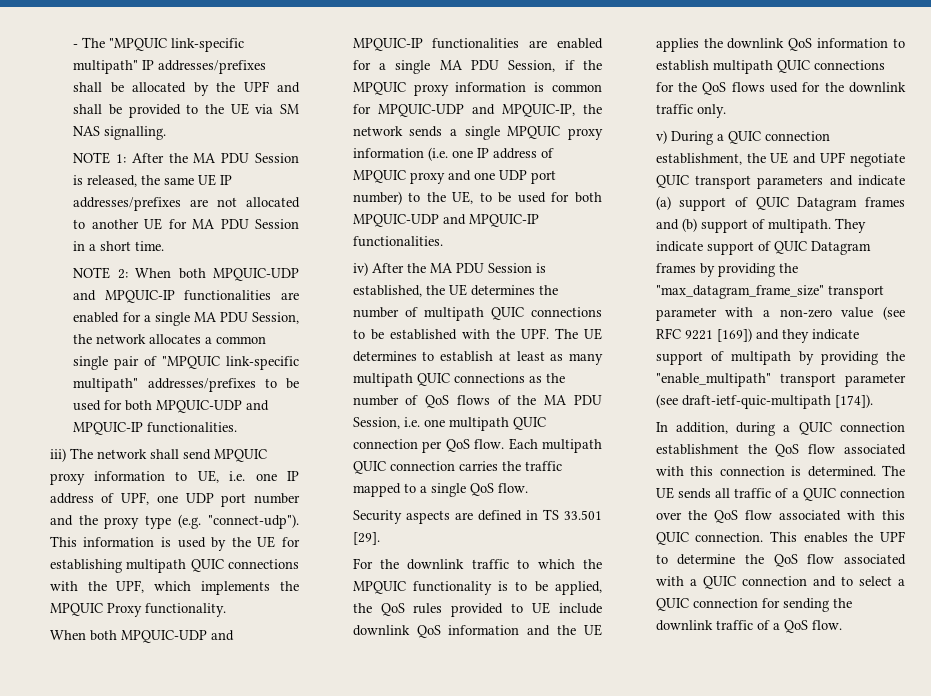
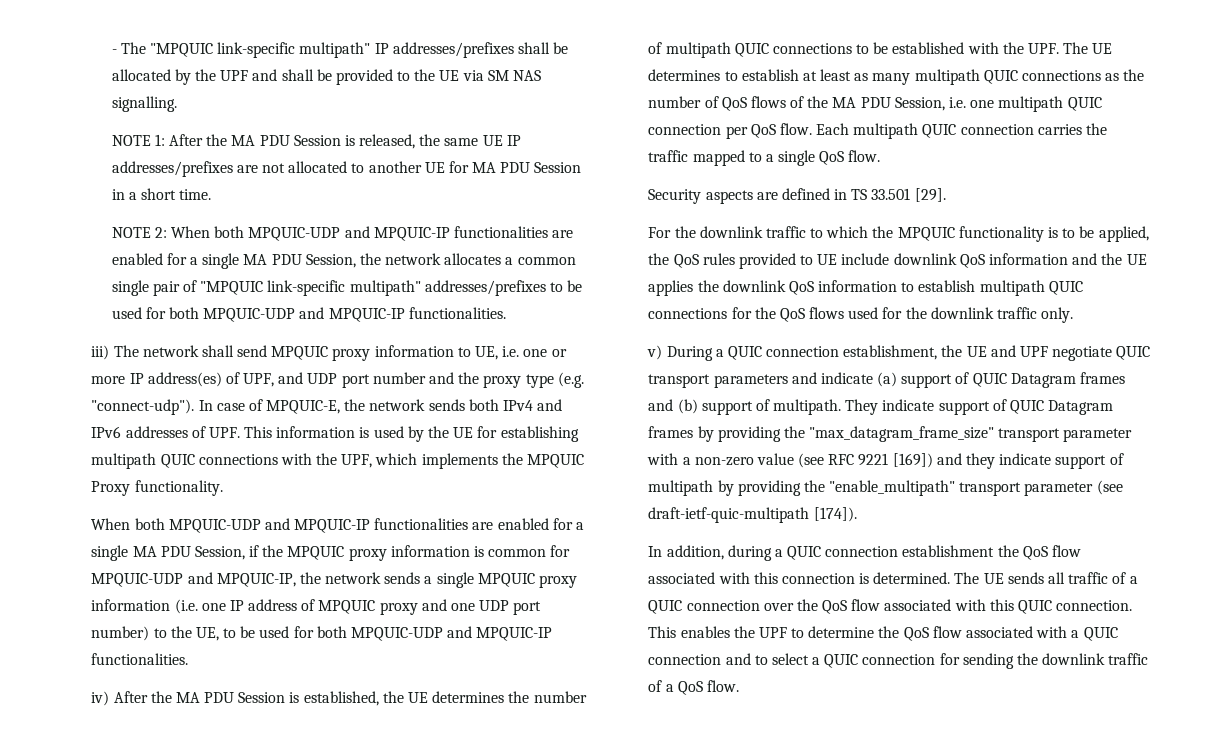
- iii) The network shall send MPQUIC proxy information to UE, i.e. one IP address of UPF, one UDP port number and the proxy type (e.g. "connect-udp").
+ iii) The network shall send MPQUIC proxy information to UE, i.e. one or more IP address(es) of UPF, and UDP port number and the proxy type (e.g. "connect-udp").
- This information is used by the UE for establishing multipath QUIC connections with the UPF, which implements the MPQUIC Proxy functionality.
+ In case of MPQUIC-E, the network sends both IPv4 and IPv6 addresses of UPF. This information is used by the UE for establishing multipath QUIC connections with the UPF, which implements the MPQUIC Proxy functionality.

